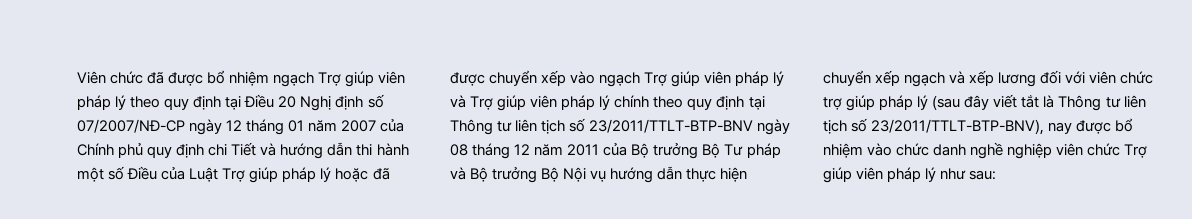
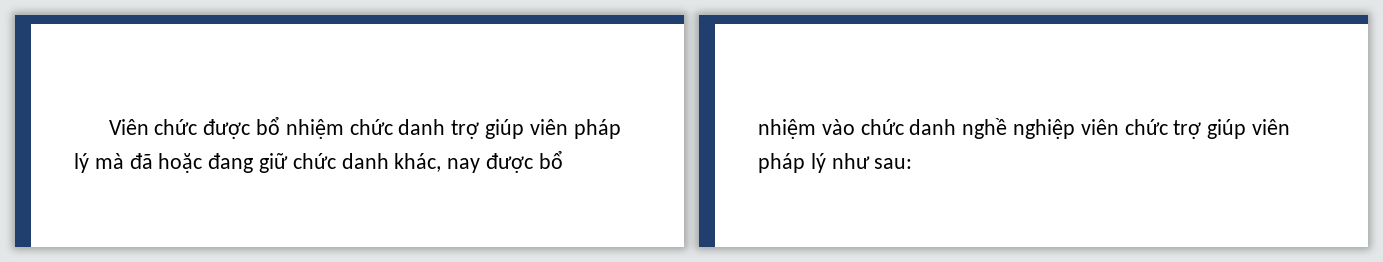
- Viên chức đã được bổ nhiệm ngạch Trợ giúp viên pháp lý theo quy định tại Điều 20 Nghị định số 07/2007/NĐ-CP ngày 12 tháng 01 năm 2007 của Chính phủ quy định chi Tiết và hướng dẫn thi hành một số Điều của Luật Trợ giúp pháp lý hoặc đã được chuyển xếp vào ngạch Trợ giúp viên pháp lý và Trợ giúp viên pháp lý chính theo quy định tại Thông tư liên tịch số 23/2011/TTLT-BTP-BNV ngày 08 tháng 12 năm 2011 của Bộ trưởng Bộ Tư pháp và Bộ trưởng Bộ Nội vụ hướng dẫn thực hiện chuyển xếp ngạch và xếp lương đối với viên chức trợ giúp pháp lý (sau đây viết tắt là Thông tư liên tịch số 23/2011/TTLT-BTP-BNV), nay được bổ nhiệm vào chức danh nghề nghiệp viên chức Trợ giúp viên pháp lý như sau:
+ Viên chức được bổ nhiệm chức danh trợ giúp viên pháp lý mà đã hoặc đang giữ chức danh khác, nay được bổ nhiệm vào chức danh nghề nghiệp viên chức trợ giúp viên pháp lý như sau:

